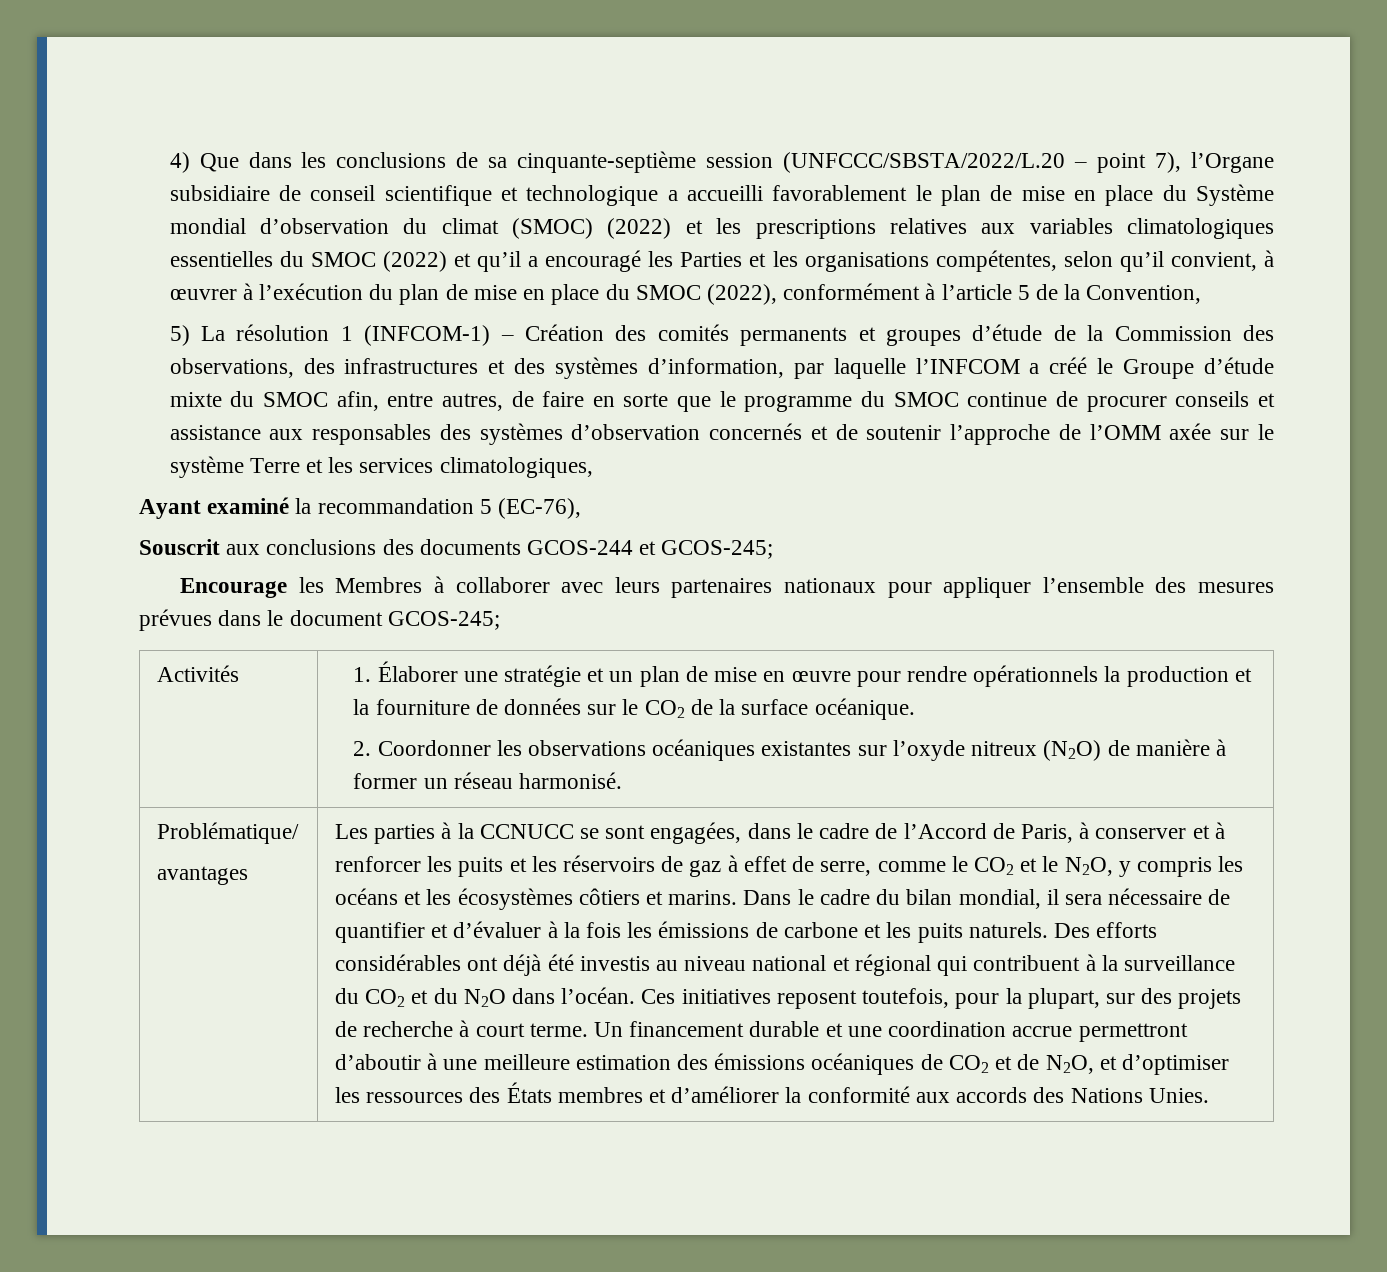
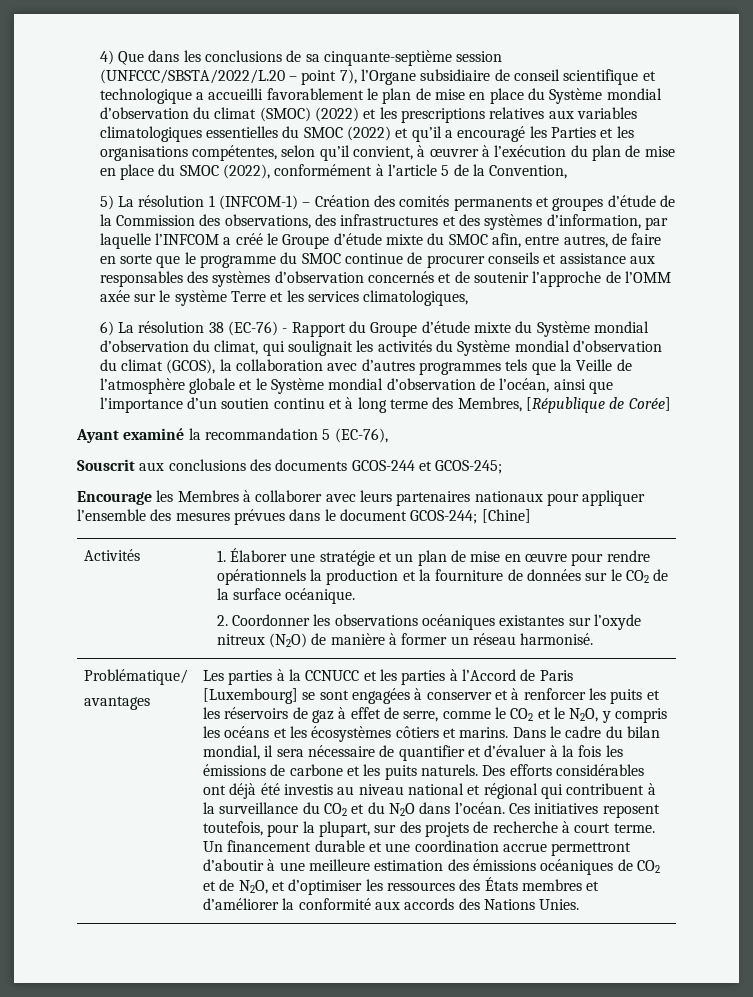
+ 6) La résolution 38 (EC-76) - Rapport du Groupe d’étude mixte du Système mondial d’observation du climat, qui soulignait les activités du Système mondial d’observation du climat (GCOS), la collaboration avec d’autres programmes tels que la Veille de l’atmosphère globale et le Système mondial d’observation de l’océan, ainsi que l’importance d’un soutien continu et à long terme des Membres, [République de Corée]
- Encourage les Membres à collaborer avec leurs partenaires nationaux pour appliquer l’ensemble des mesures prévues dans le document GCOS-245;
+ Encourage les Membres à collaborer avec leurs partenaires nationaux pour appliquer l’ensemble des mesures prévues dans le document GCOS-244; [Chine]
- Les parties à la CCNUCC se sont engagées, dans le cadre de l’Accord de Paris, à conserver et à renforcer les puits et les réservoirs de gaz à effet de serre, comme le CO2 et le N2O, y compris les océans et les écosystèmes côtiers et marins.
+ Les parties à la CCNUCC et les parties à l’Accord de Paris [Luxembourg] se sont engagées à conserver et à renforcer les puits et les réservoirs de gaz à effet de serre, comme le CO2 et le N2O, y compris les océans et les écosystèmes côtiers et marins.

